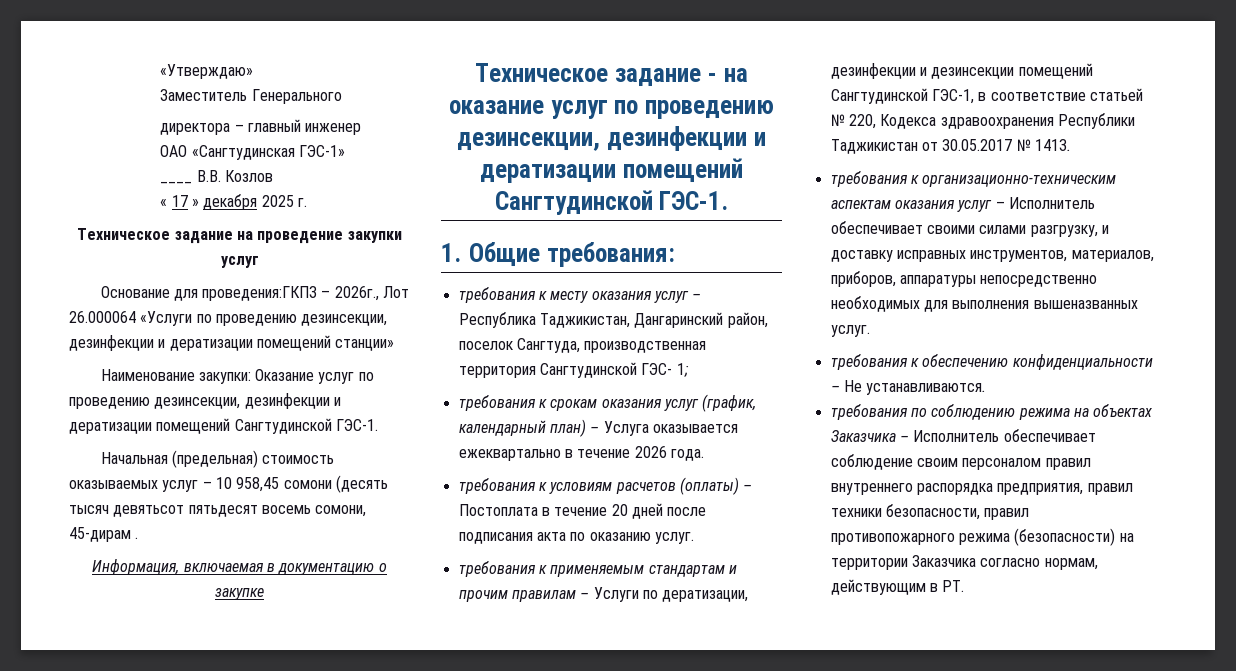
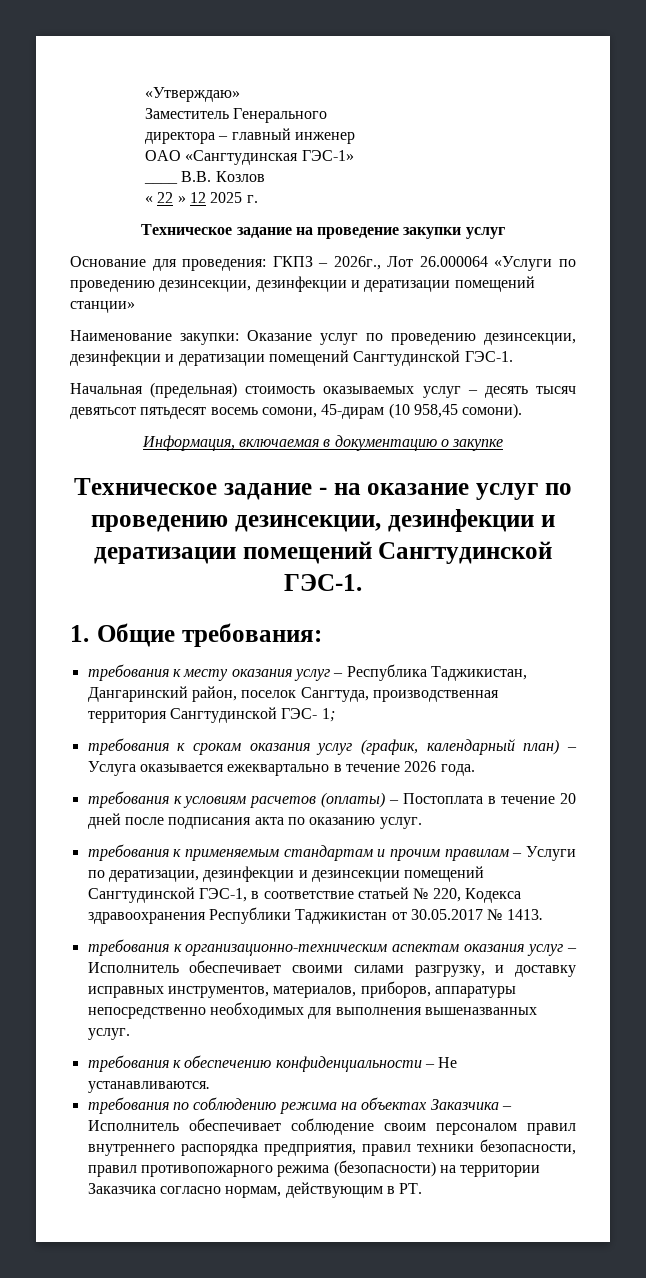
- « 17 » декабря 2025 г.
+ « 22 » 12 2025 г.
- Основание для проведения:ГКПЗ – 2026г., Лот 26.000064 «Услуги по проведению дезинсекции, дезинфекции и дератизации помещений станции»
+ Основание для проведения: ГКПЗ – 2026г., Лот 26.000064 «Услуги по проведению дезинсекции, дезинфекции и дератизации помещений станции»
- Начальная (предельная) стоимость оказываемых услуг – 10 958,45 сомони (десять тысяч девятьсот пятьдесят восемь сомони, 45-дирам .
+ Начальная (предельная) стоимость оказываемых услуг – десять тысяч девятьсот пятьдесят восемь сомони, 45-дирам (10 958,45 сомони).

